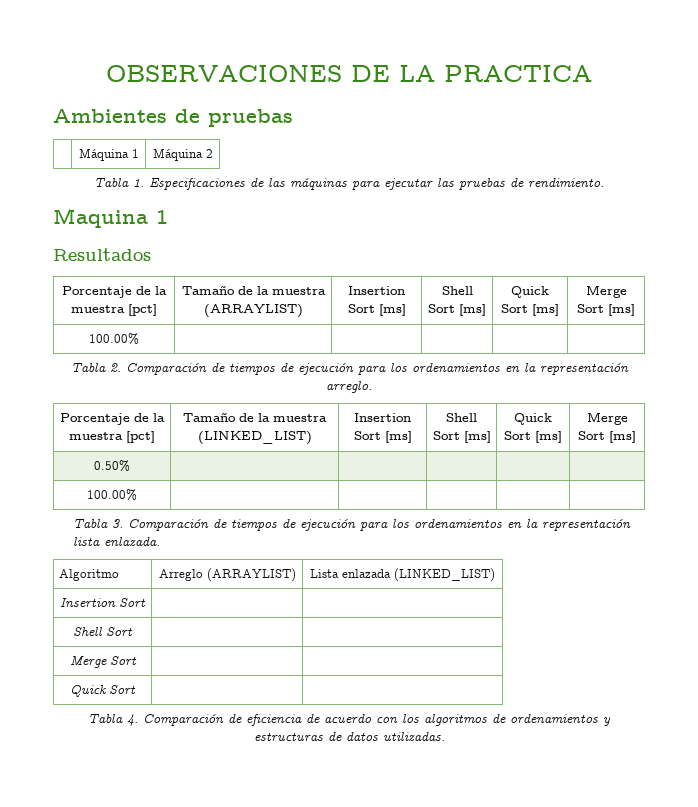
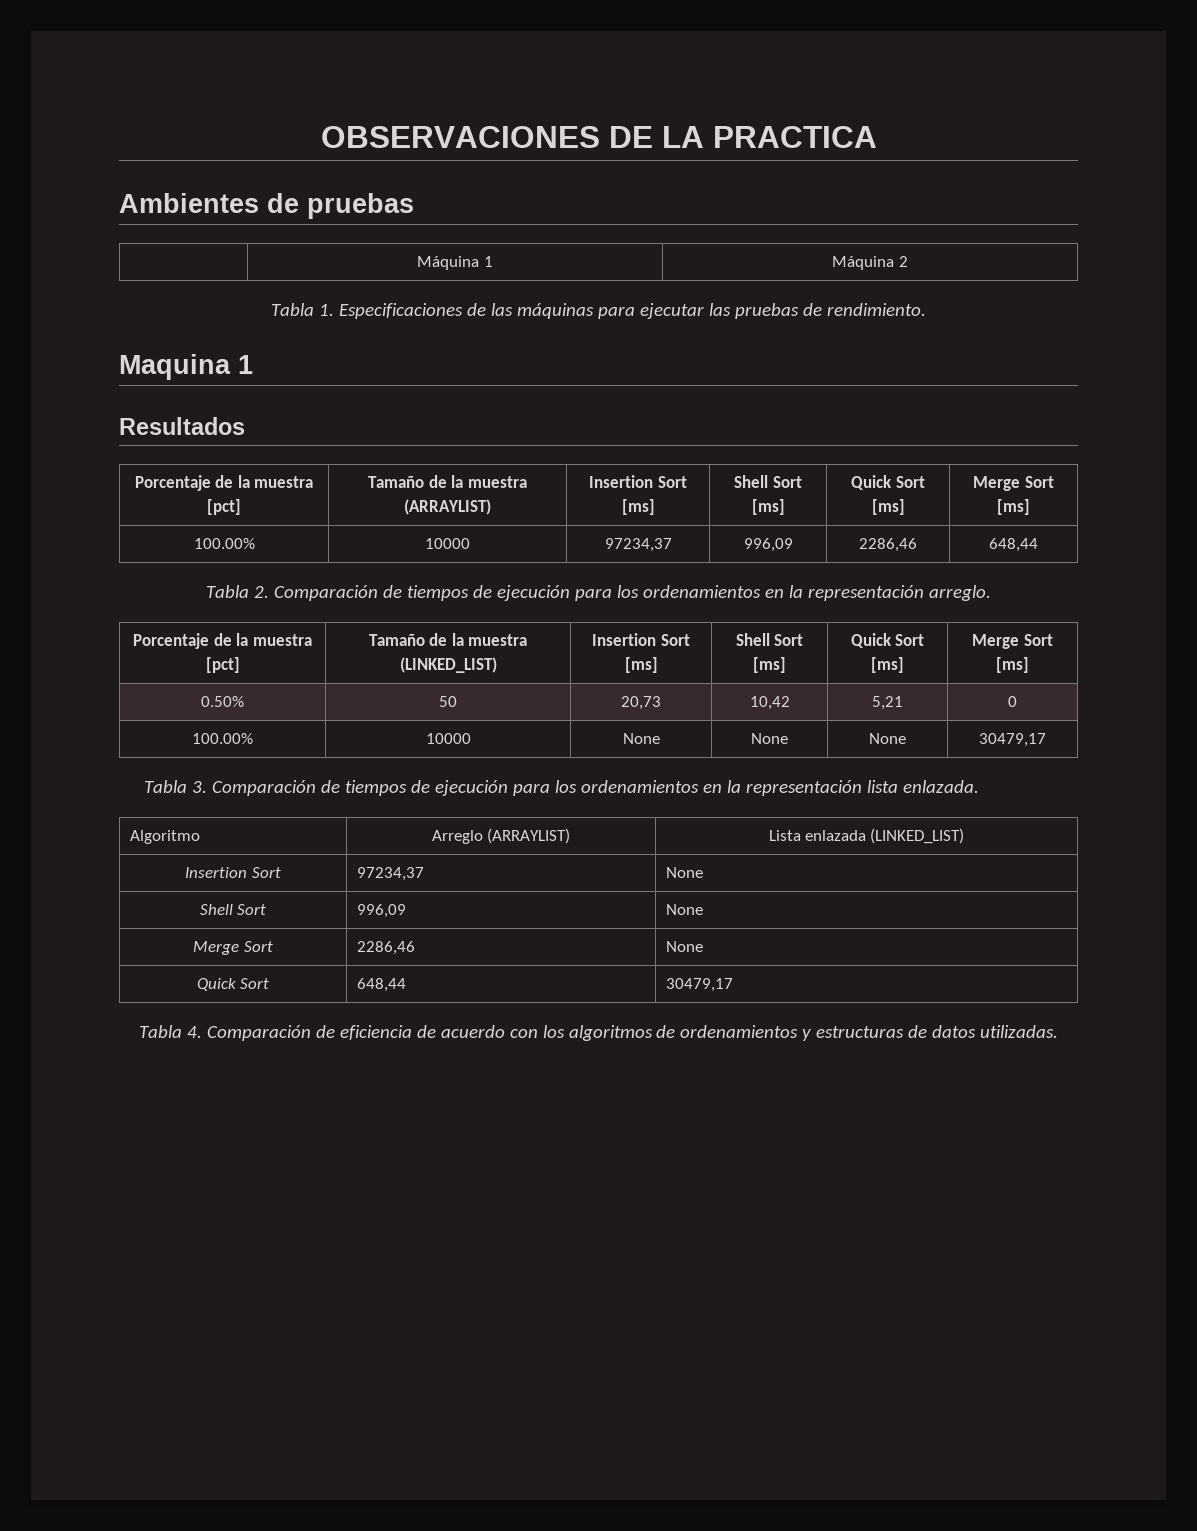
  Porcentaje de la muestra [pct] | Tamaño de la muestra (ARRAYLIST) | Insertion Sort [ms] | Shell Sort [ms] | Quick Sort [ms] | Merge Sort [ms]
- 100.00% | | | | |
+ 100.00% | 10000 | 97234,37 | 996,09 | 2286,46 | 648,44
- 0.50% | | | | |
- 100.00% | | | | |
+ 0.50% | 50 | 20,73 | 10,42 | 5,21 | 0
+ 100.00% | 10000 | None | None | None | 30479,17
- Insertion Sort | |
+ Insertion Sort | 97234,37 | None
- Shell Sort | |
+ Shell Sort | 996,09 | None
- Merge Sort | |
+ Merge Sort | 2286,46 | None
- Quick Sort | |
+ Quick Sort | 648,44 | 30479,17

